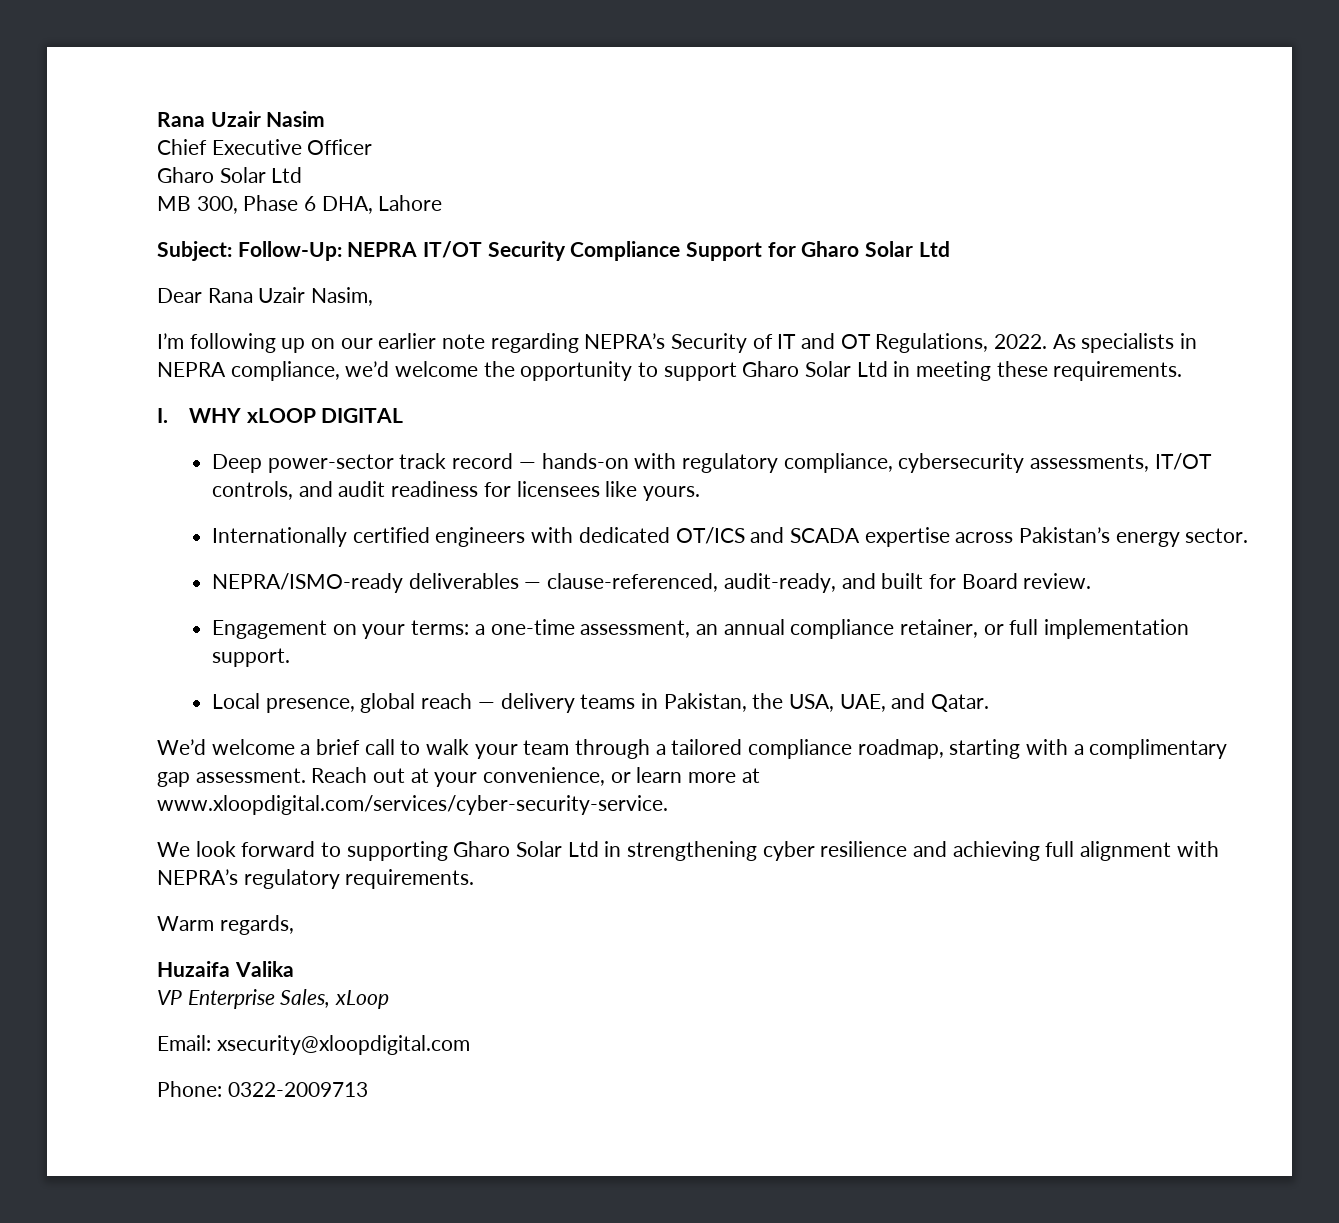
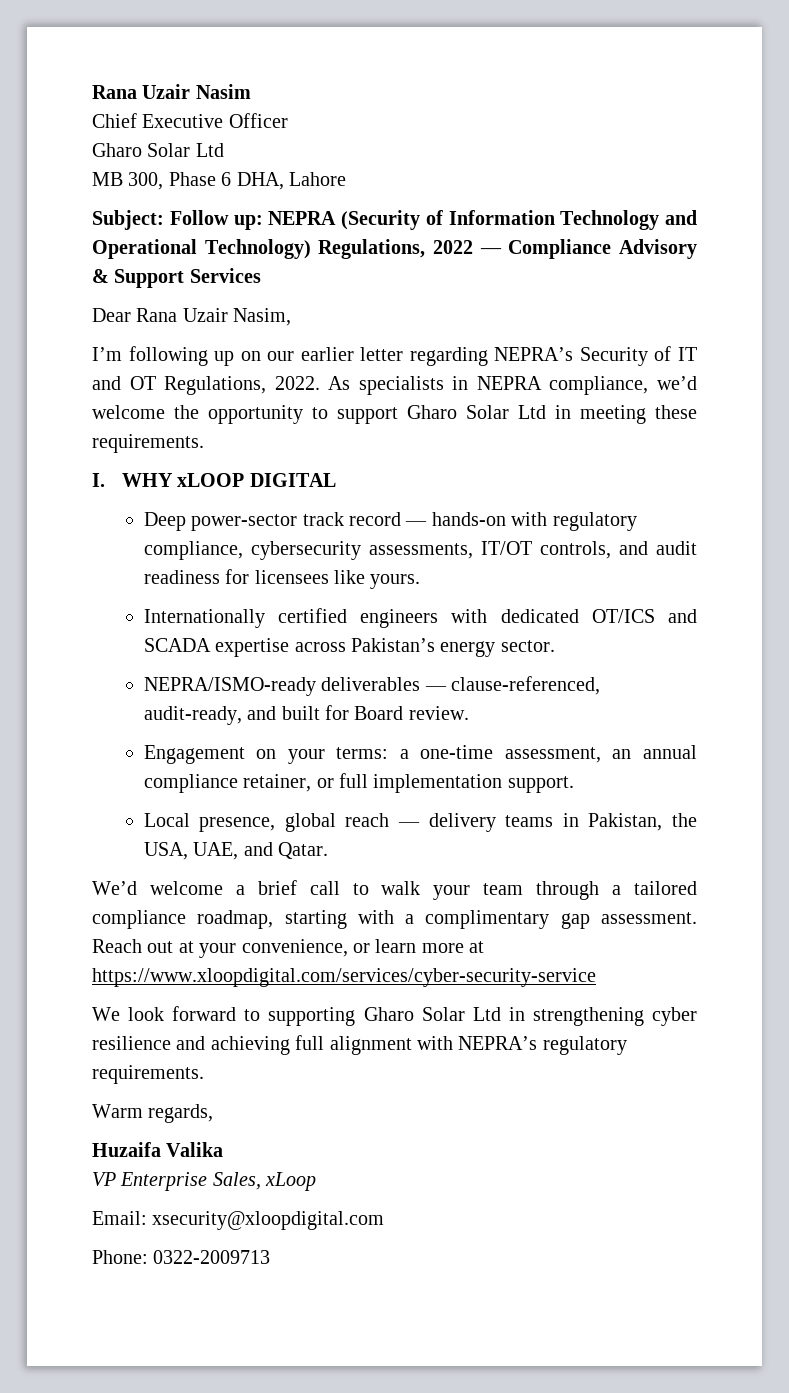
- Subject: Follow-Up: NEPRA IT/OT Security Compliance Support for Gharo Solar Ltd
+ Subject: Follow up: NEPRA (Security of Information Technology and Operational Technology) Regulations, 2022 — Compliance Advisory & Support Services
- I’m following up on our earlier note regarding NEPRA’s Security of IT and OT Regulations, 2022.
+ I’m following up on our earlier letter regarding NEPRA’s Security of IT and OT Regulations, 2022.
- Reach out at your convenience, or learn more at www.xloopdigital.com/services/cyber-security-service.
+ Reach out at your convenience, or learn more at https://www.xloopdigital.com/services/cyber-security-service

